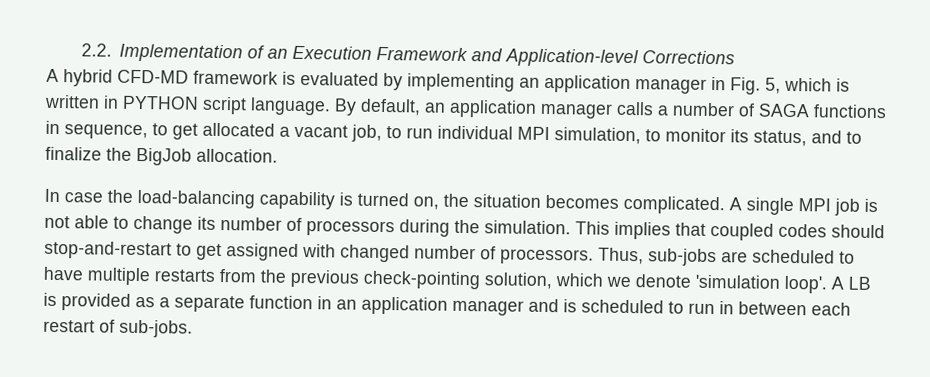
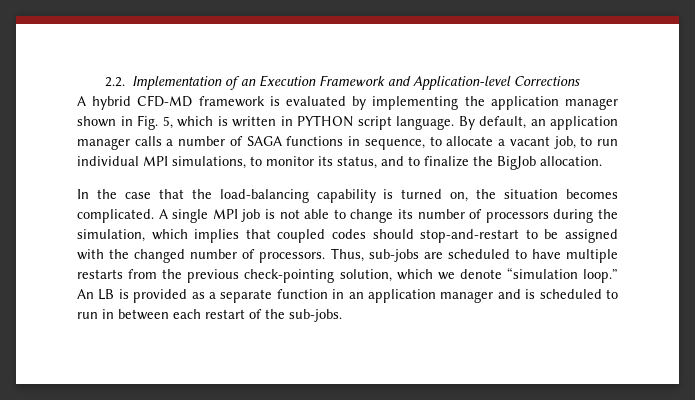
- A hybrid CFD-MD framework is evaluated by implementing an application manager in Fig. 5, which is written in PYTHON script language.
+ A hybrid CFD-MD framework is evaluated by implementing the application manager shown in Fig. 5, which is written in PYTHON script language.
- By default, an application manager calls a number of SAGA functions in sequence, to get allocated a vacant job, to run individual MPI simulation, to monitor its status, and to finalize the BigJob allocation.
+ By default, an application manager calls a number of SAGA functions in sequence, to allocate a vacant job, to run individual MPI simulations, to monitor its status, and to finalize the BigJob allocation.
- In case the load-balancing capability is turned on, the situation becomes complicated.
+ In the case that the load-balancing capability is turned on, the situation becomes complicated.
- A single MPI job is not able to change its number of processors during the simulation. This implies that coupled codes should stop-and-restart to get assigned with changed number of processors.
+ A single MPI job is not able to change its number of processors during the simulation, which implies that coupled codes should stop-and-restart to be assigned with the changed number of processors.
- Thus, sub-jobs are scheduled to have multiple restarts from the previous check-pointing solution, which we denote 'simulation loop'. A LB is provided as a separate function in an application manager and is scheduled to run in between each restart of sub-jobs.
+ Thus, sub-jobs are scheduled to have multiple restarts from the previous check-pointing solution, which we denote “simulation loop.” An LB is provided as a separate function in an application manager and is scheduled to run in between each restart of the sub-jobs.

